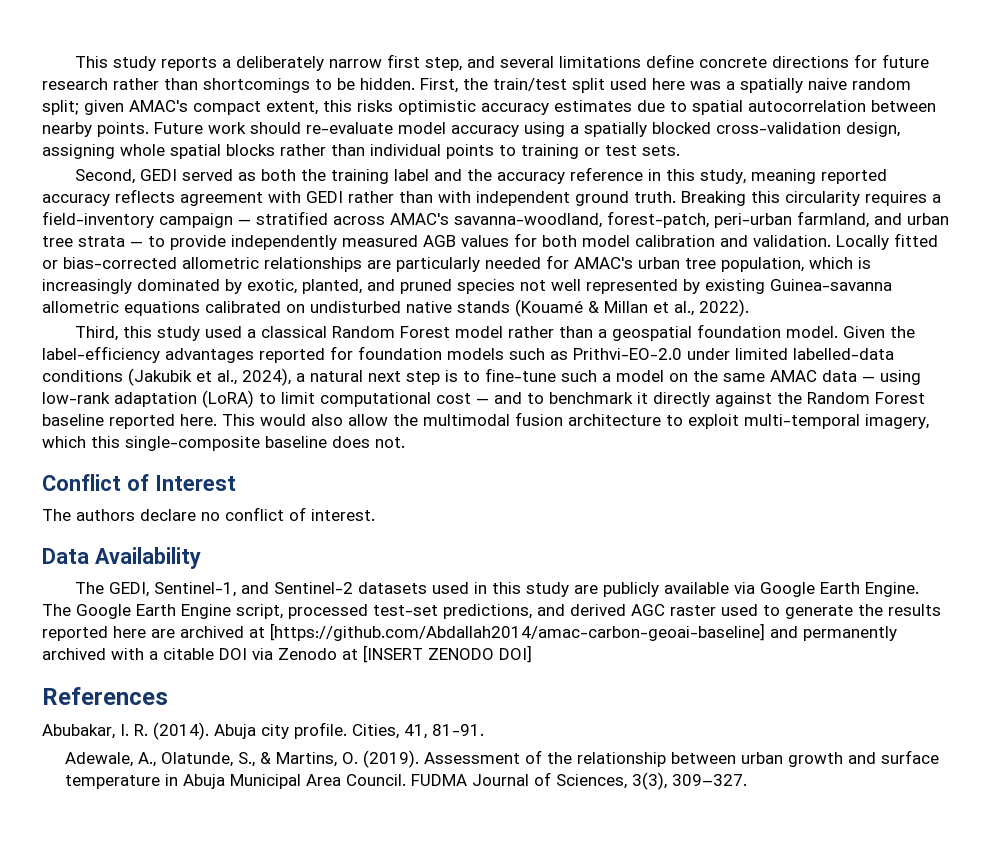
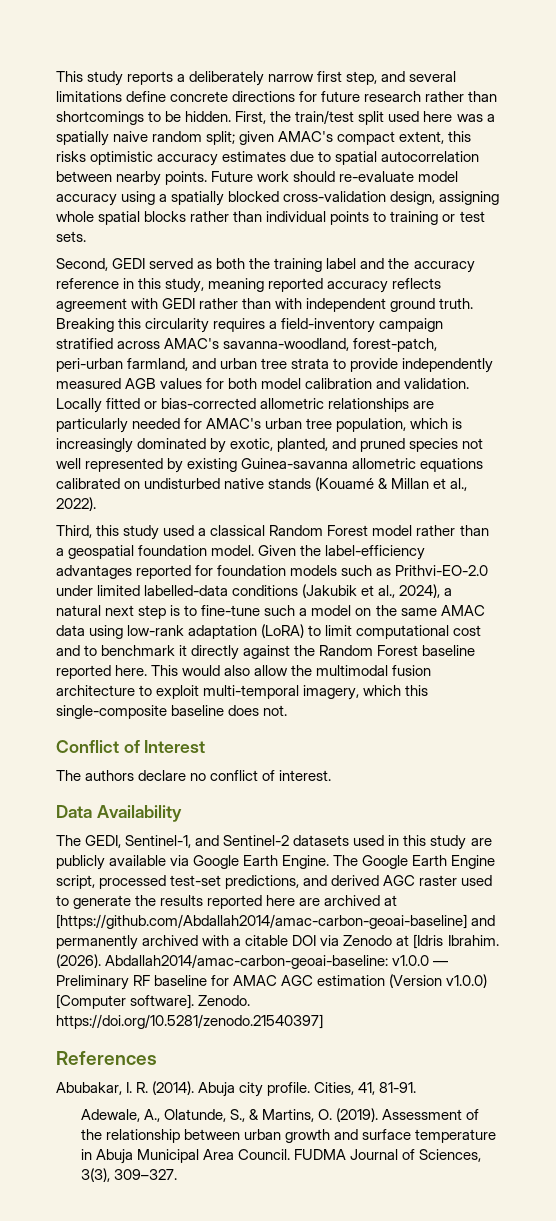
- Breaking this circularity requires a field-inventory campaign — stratified across AMAC's savanna-woodland, forest-patch, peri-urban farmland, and urban tree strata — to provide independently measured AGB values for both model calibration and validation.
+ Breaking this circularity requires a field-inventory campaign stratified across AMAC's savanna-woodland, forest-patch, peri-urban farmland, and urban tree strata to provide independently measured AGB values for both model calibration and validation.
- Given the label-efficiency advantages reported for foundation models such as Prithvi-EO-2.0 under limited labelled-data conditions (Jakubik et al., 2024), a natural next step is to fine-tune such a model on the same AMAC data — using low-rank adaptation (LoRA) to limit computational cost — and to benchmark it directly against the Random Forest baseline reported here.
+ Given the label-efficiency advantages reported for foundation models such as Prithvi-EO-2.0 under limited labelled-data conditions (Jakubik et al., 2024), a natural next step is to fine-tune such a model on the same AMAC data using low-rank adaptation (LoRA) to limit computational cost and to benchmark it directly against the Random Forest baseline reported here.
- The Google Earth Engine script, processed test-set predictions, and derived AGC raster used to generate the results reported here are archived at [https://github.com/Abdallah2014/amac-carbon-geoai-baseline] and permanently archived with a citable DOI via Zenodo at [INSERT ZENODO DOI]
+ The Google Earth Engine script, processed test-set predictions, and derived AGC raster used to generate the results reported here are archived at [https://github.com/Abdallah2014/amac-carbon-geoai-baseline] and permanently archived with a citable DOI via Zenodo at [Idris Ibrahim. (2026). Abdallah2014/amac-carbon-geoai-baseline: v1.0.0 — Preliminary RF baseline for AMAC AGC estimation (Version v1.0.0) [Computer software]. Zenodo. https://doi.org/10.5281/zenodo.21540397]

